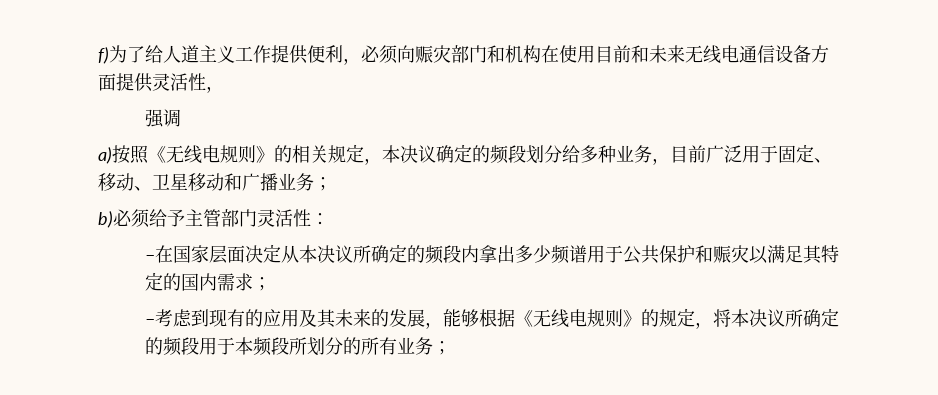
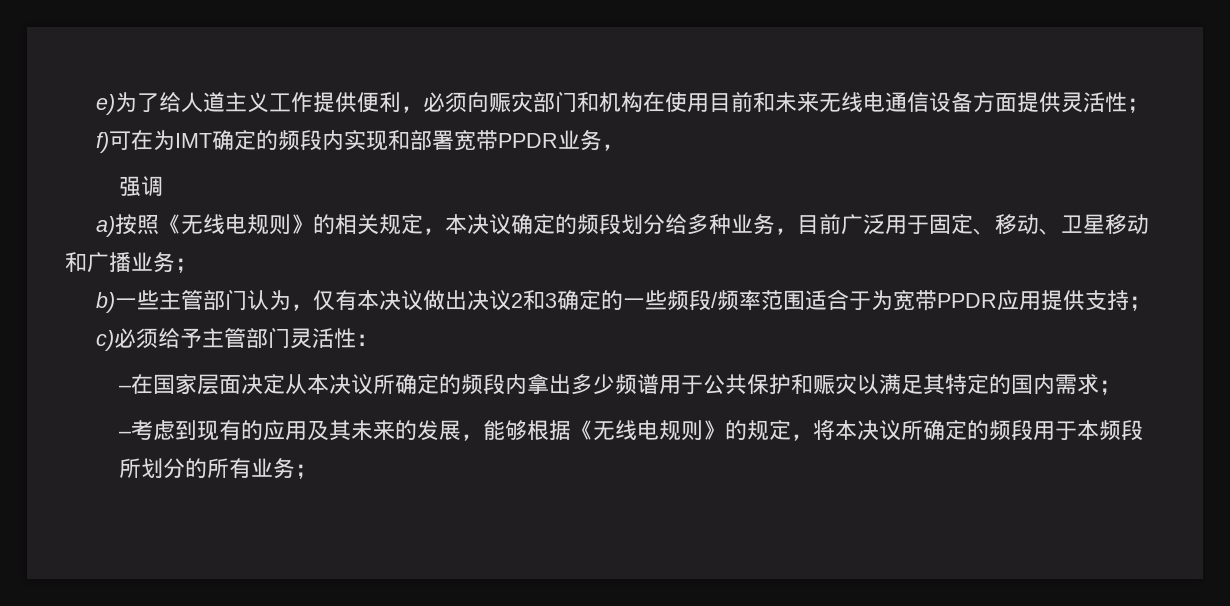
- f)为了给人道主义工作提供便利，必须向赈灾部门和机构在使用目前和未来无线电通信设备方面提供灵活性，
+ e)为了给人道主义工作提供便利，必须向赈灾部门和机构在使用目前和未来无线电通信设备方面提供灵活性；
+ f)可在为IMT确定的频段内实现和部署宽带PPDR业务，
- b)必须给予主管部门灵活性：
+ b)一些主管部门认为，仅有本决议做出决议2和3确定的一些频段/频率范围适合于为宽带PPDR应用提供支持；
+ c)必须给予主管部门灵活性：

